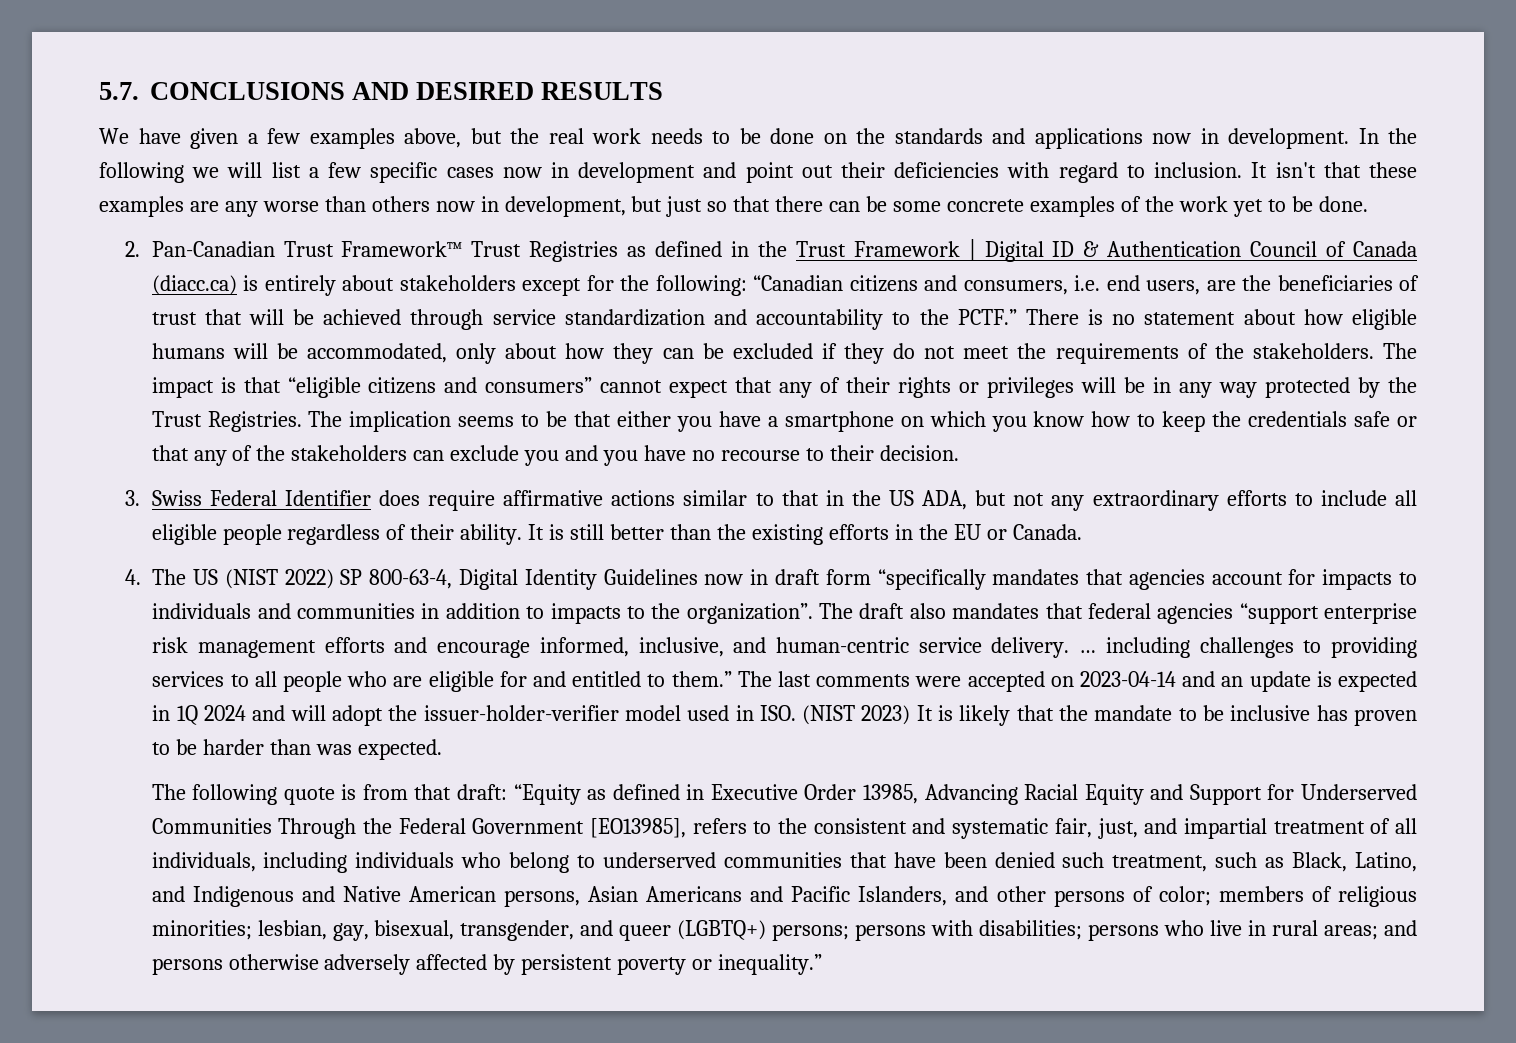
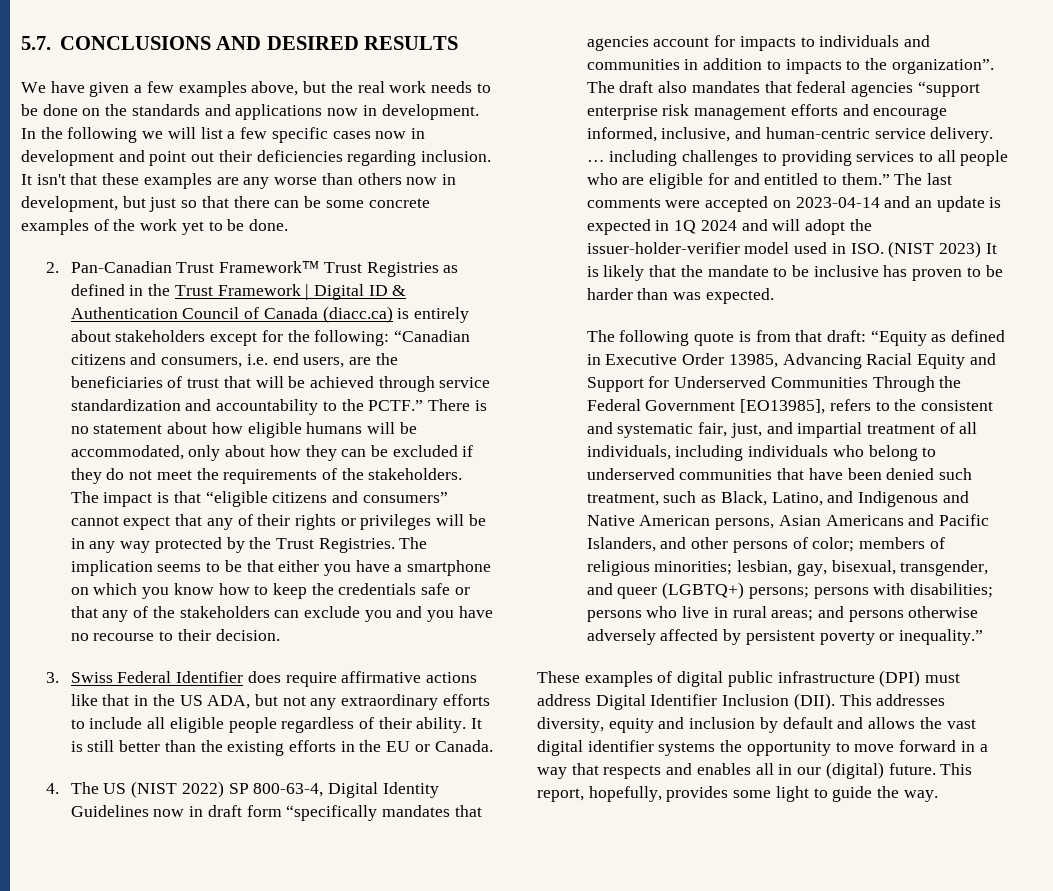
- In the following we will list a few specific cases now in development and point out their deficiencies with regard to inclusion.
+ In the following we will list a few specific cases now in development and point out their deficiencies regarding inclusion.
- 3. Swiss Federal Identifier does require affirmative actions similar to that in the US ADA, but not any extraordinary efforts to include all eligible people regardless of their ability.
+ 3. Swiss Federal Identifier does require affirmative actions like that in the US ADA, but not any extraordinary efforts to include all eligible people regardless of their ability.
+ These examples of digital public infrastructure (DPI) must address Digital Identifier Inclusion (DII). This addresses diversity, equity and inclusion by default and allows the vast digital identifier systems the opportunity to move forward in a way that respects and enables all in our (digital) future. This report, hopefully, provides some light to guide the way.

